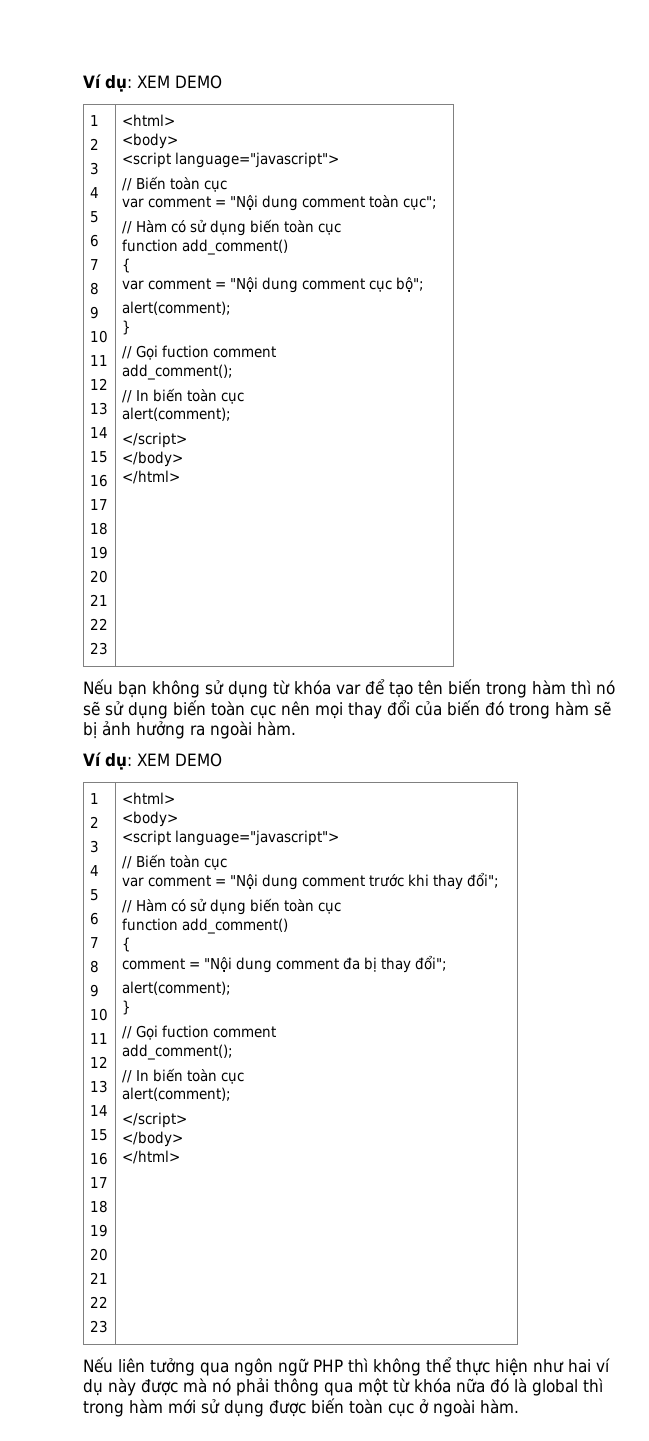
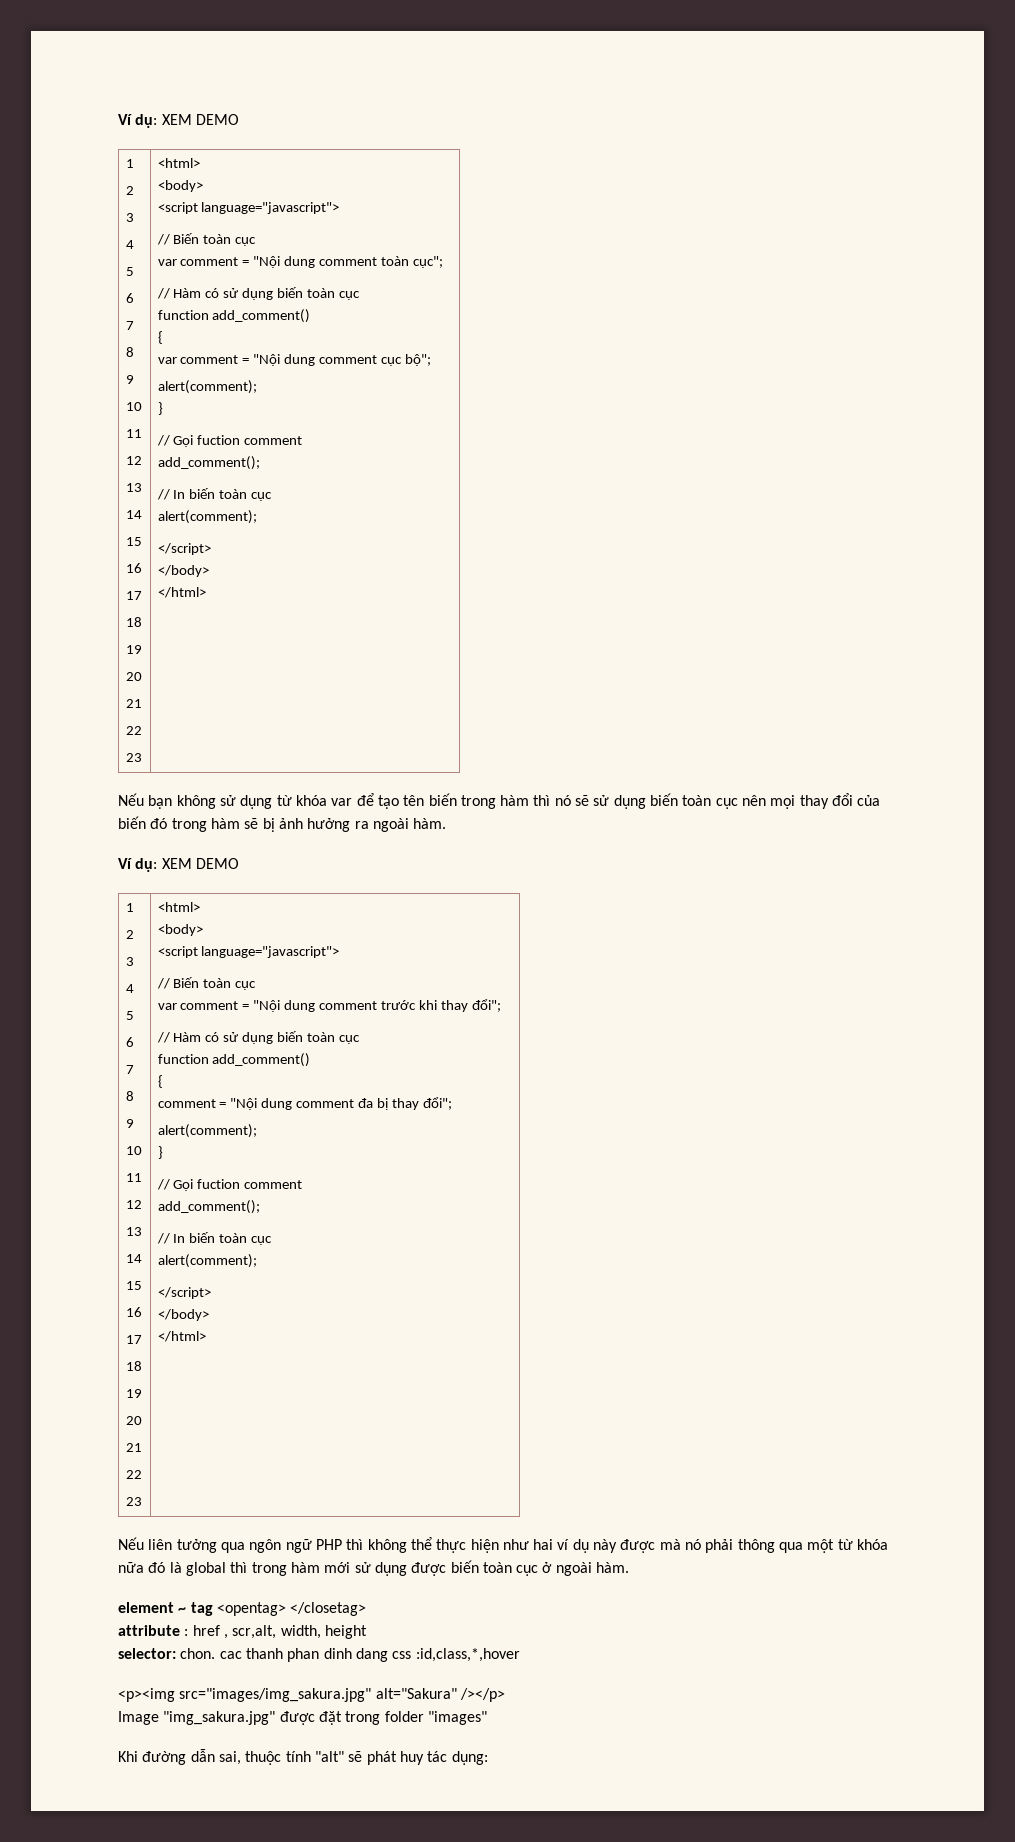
+ element ~ tag <opentag> </closetag>
+ attribute : href , scr,alt, width, height
+ selector: chon. cac thanh phan dinh dang css :id,class,*,hover
+ <p><img src="images/img_sakura.jpg" alt="Sakura" /></p>
+ Image "img_sakura.jpg" được đặt trong folder "images"
+ Khi đường dẫn sai, thuộc tính "alt" sẽ phát huy tác dụng:

